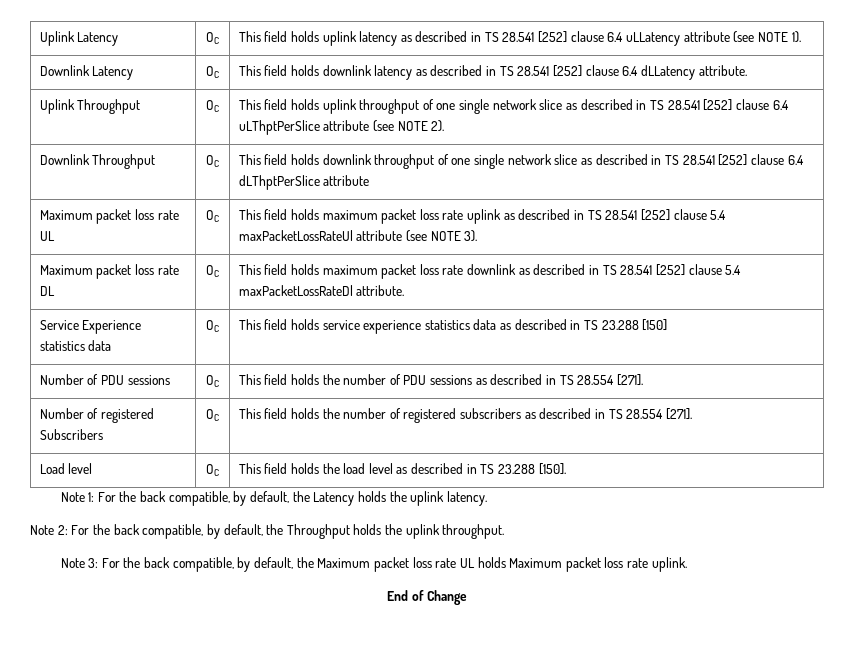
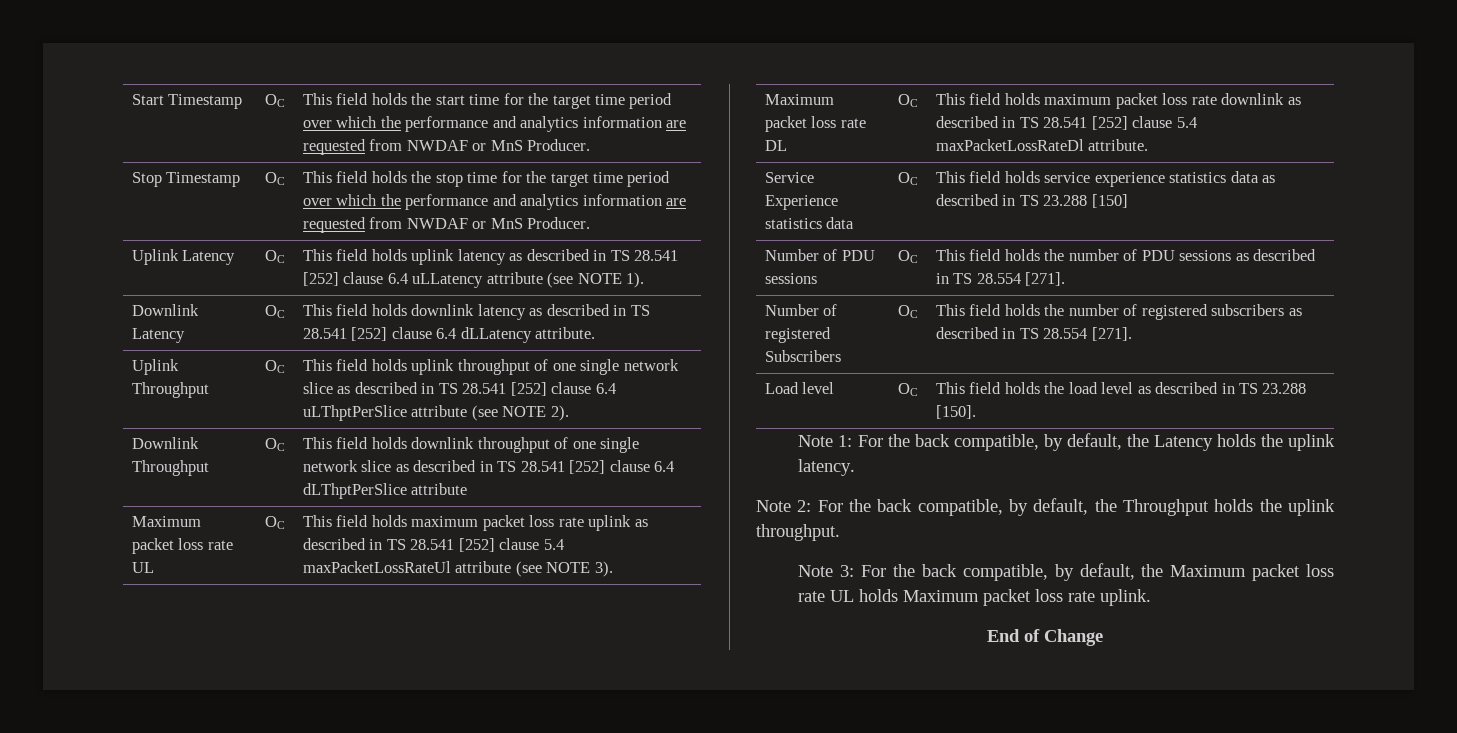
+ Start Timestamp | OC | This field holds the start time for the target time period over which the performance and analytics information are requested from NWDAF or MnS Producer.
+ Stop Timestamp | OC | This field holds the stop time for the target time period over which the performance and analytics information are requested from NWDAF or MnS Producer.

